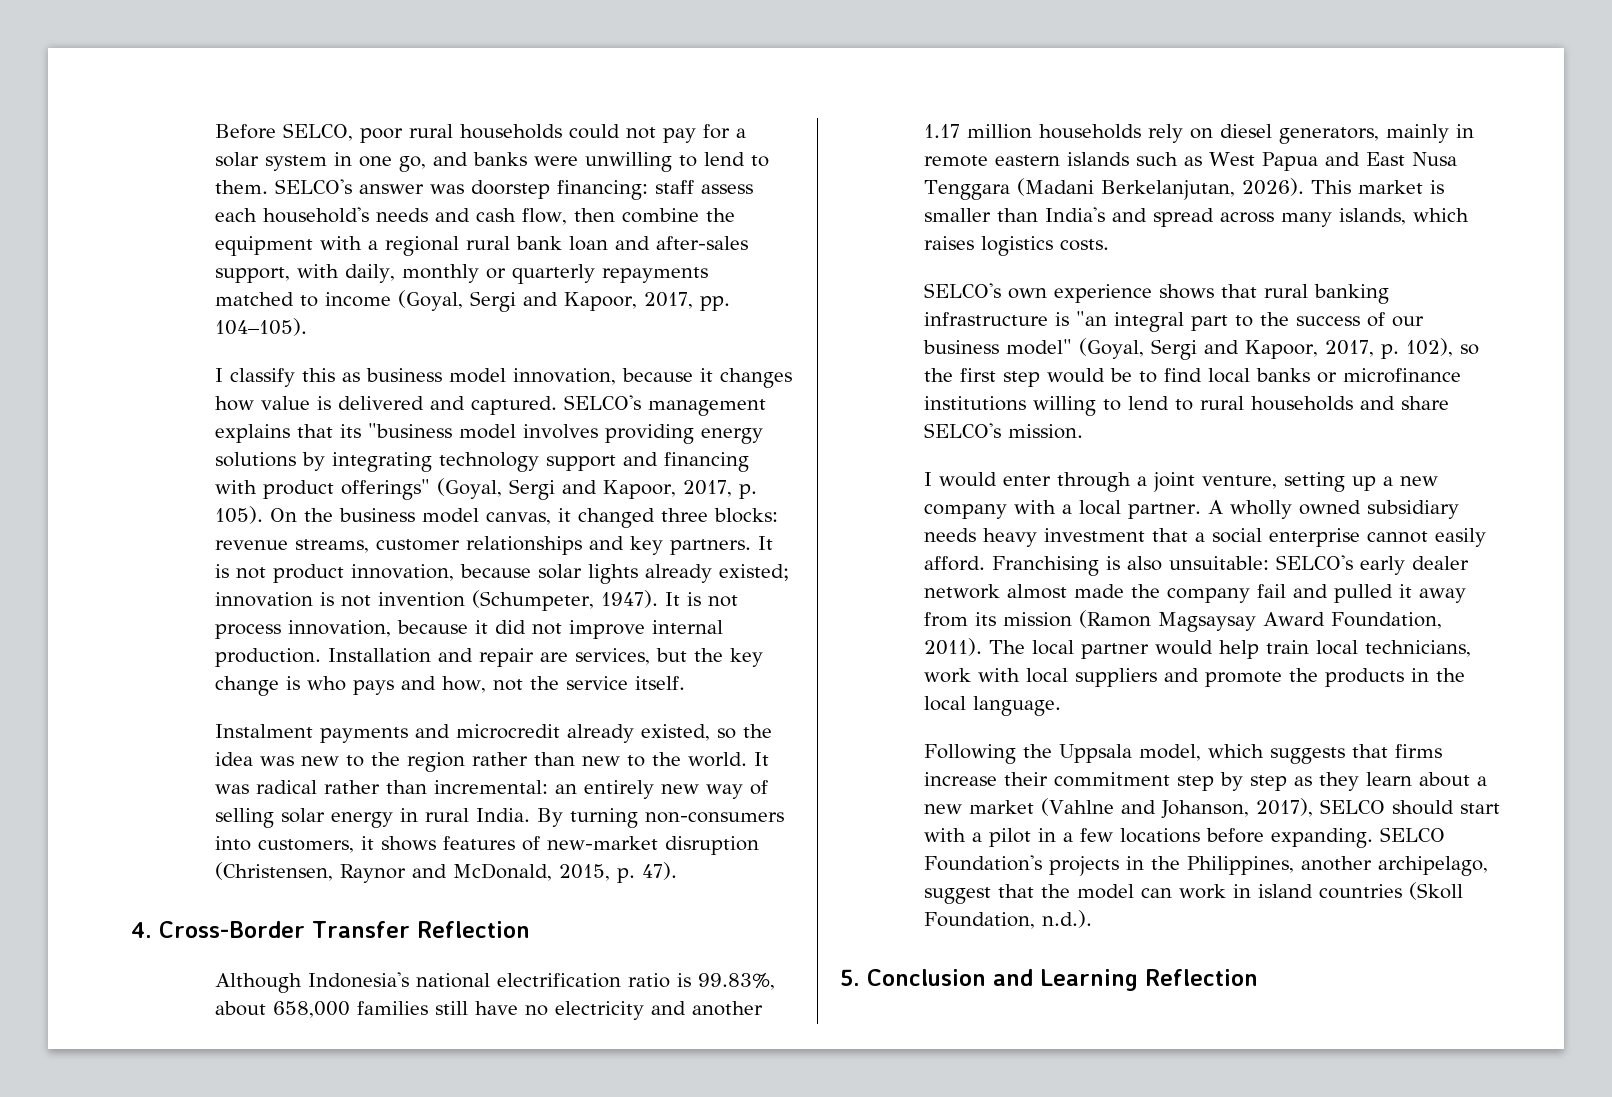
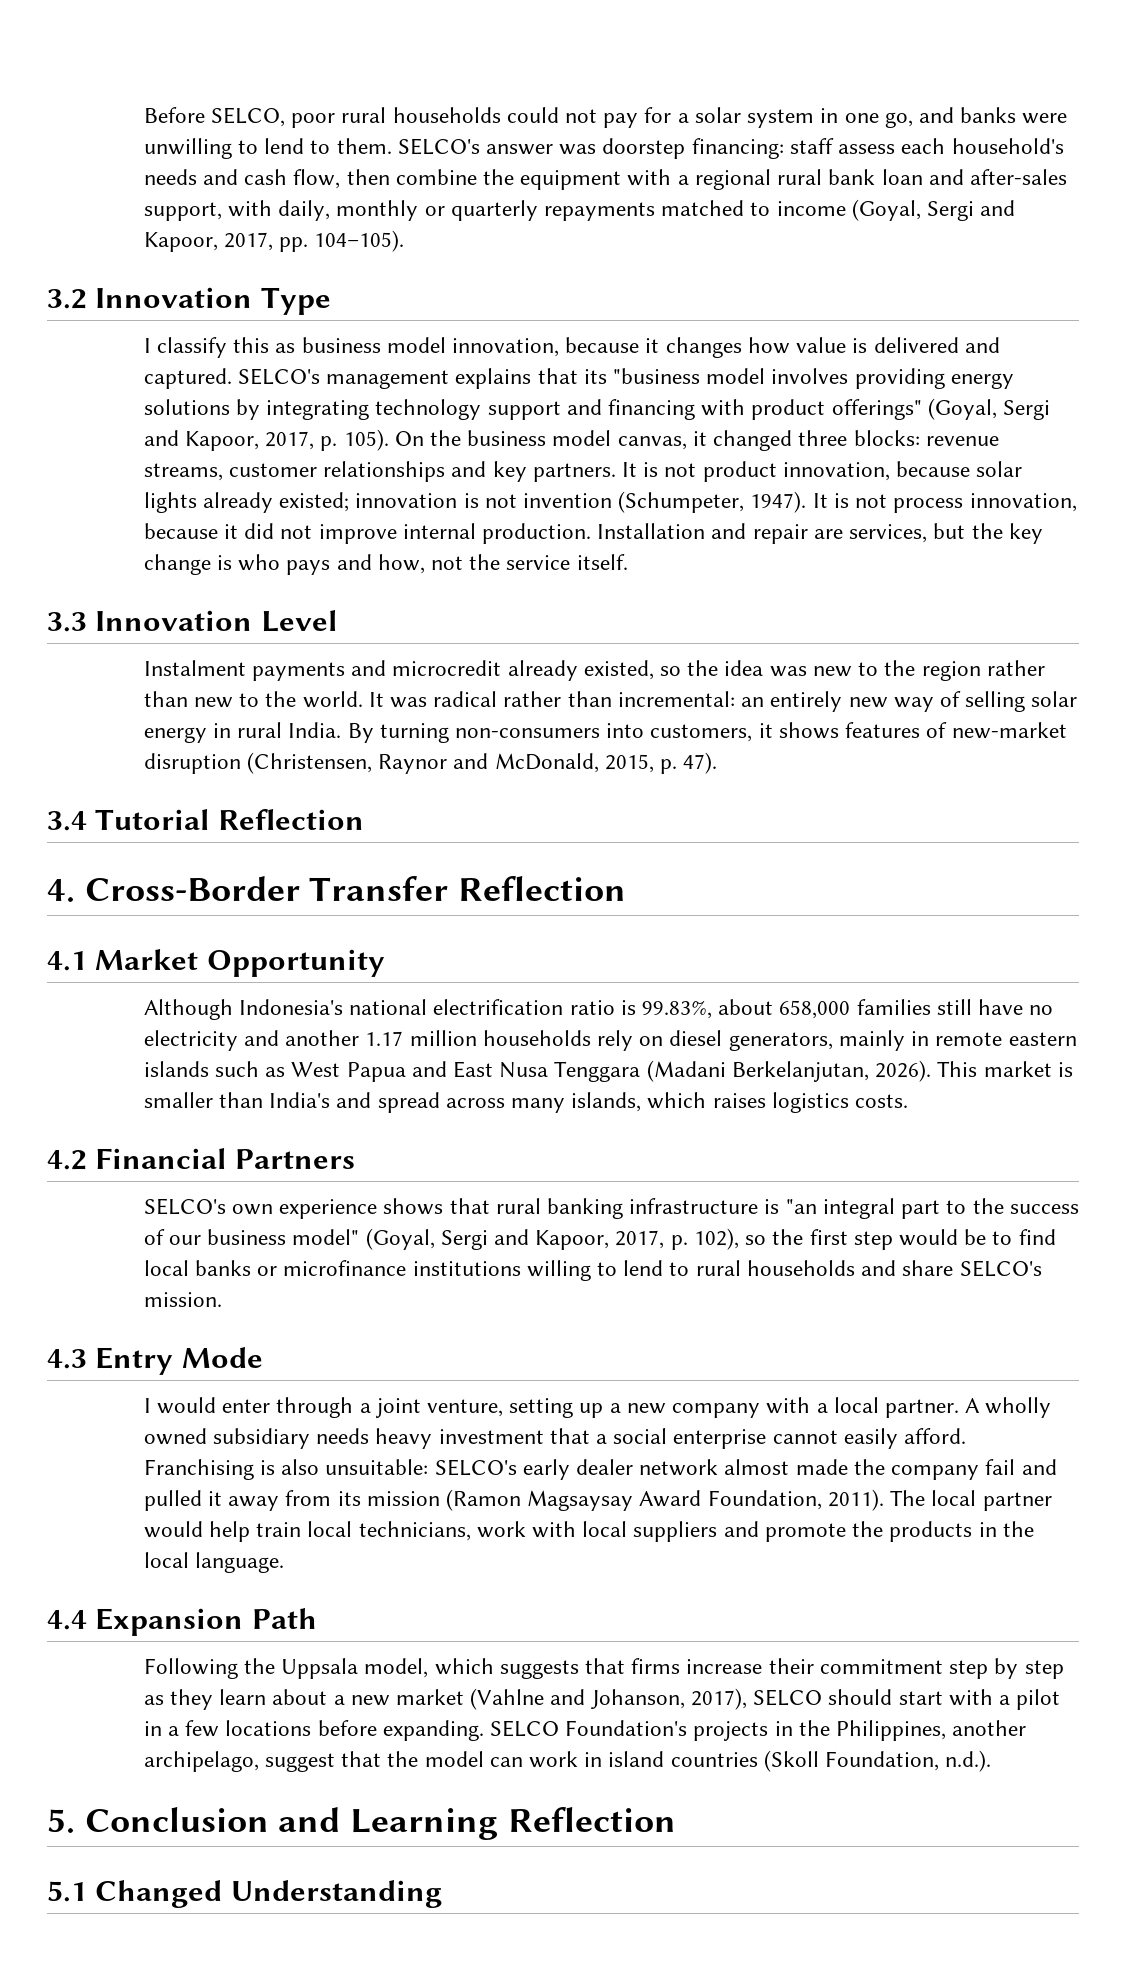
+ 3.2 Innovation Type
+ 3.3 Innovation Level
+ 3.4 Tutorial Reflection
+ 4.1 Market Opportunity
+ 4.2 Financial Partners
+ 4.3 Entry Mode
+ 4.4 Expansion Path
+ 5.1 Changed Understanding

